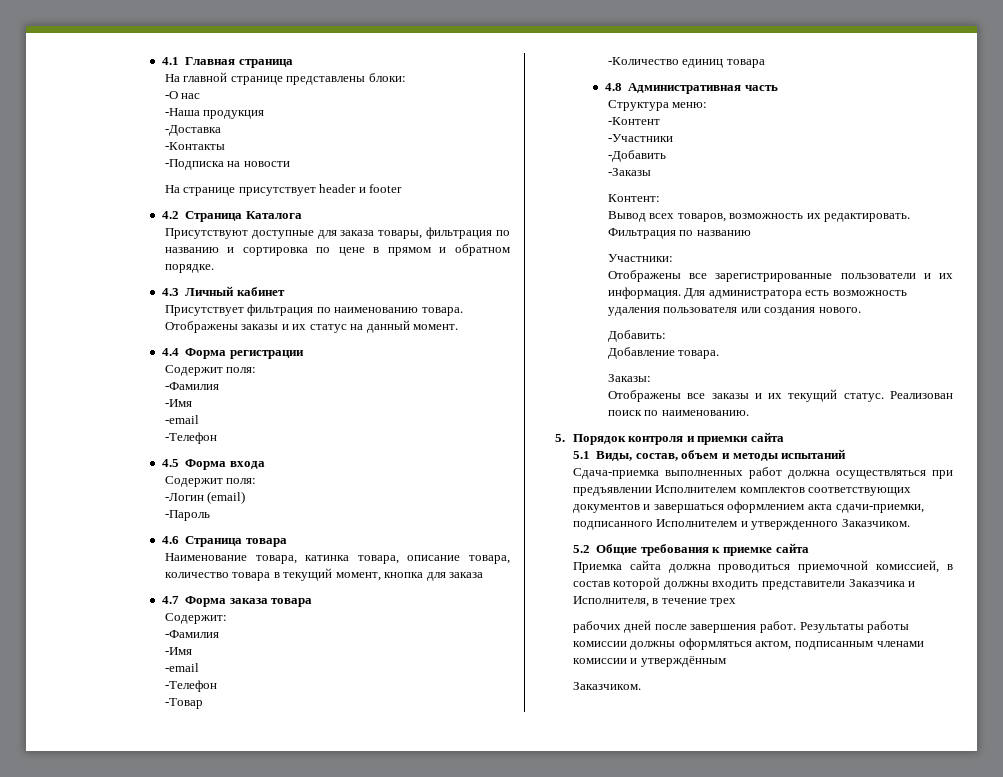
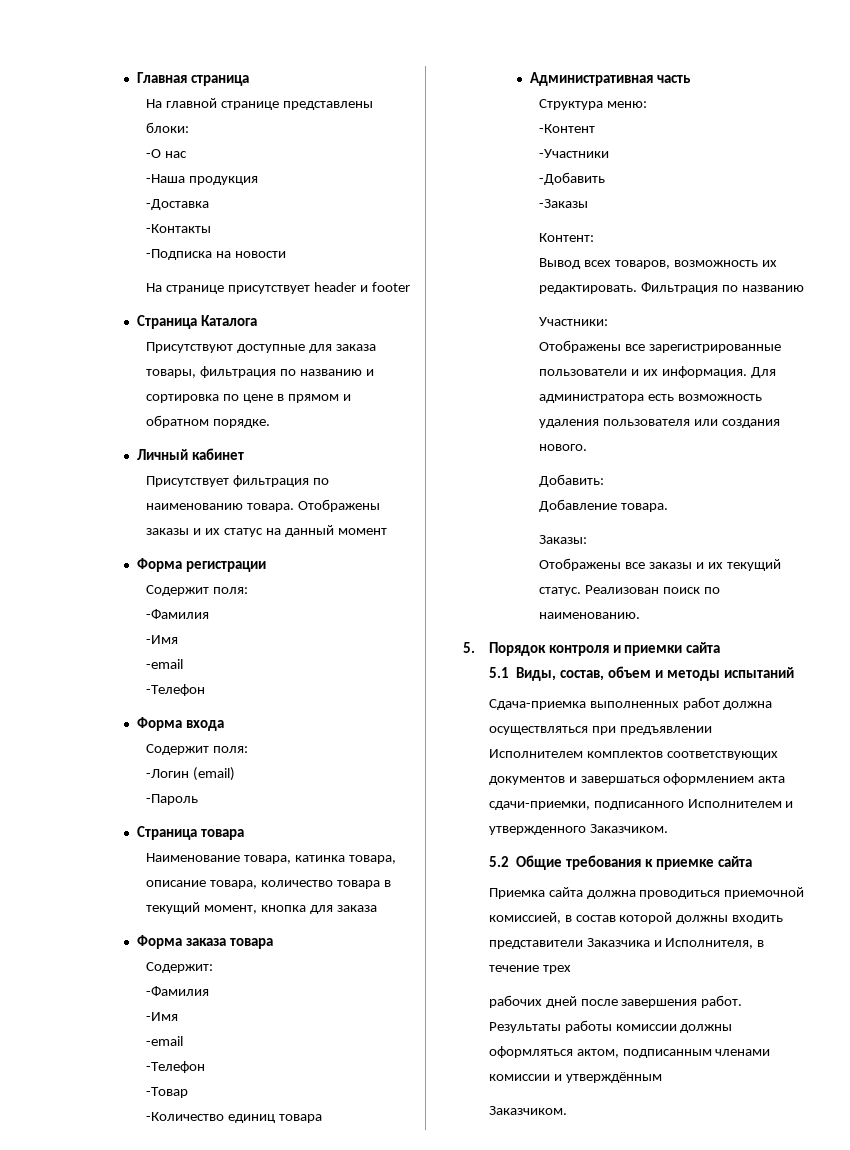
- 4.1 Главная страница
+ Главная страница
- 4.2 Страница Каталога
+ Страница Каталога
- 4.3 Личный кабинет
+ Личный кабинет
- Отображены заказы и их статус на данный момент.
- 4.4 Форма регистрации
+ Отображены заказы и их статус на данный момент
+ Форма регистрации
- 4.5 Форма входа
+ Форма входа
- 4.6 Страница товара
+ Страница товара
- 4.7 Форма заказа товара
+ Форма заказа товара
- 4.8 Административная часть
+ Административная часть

